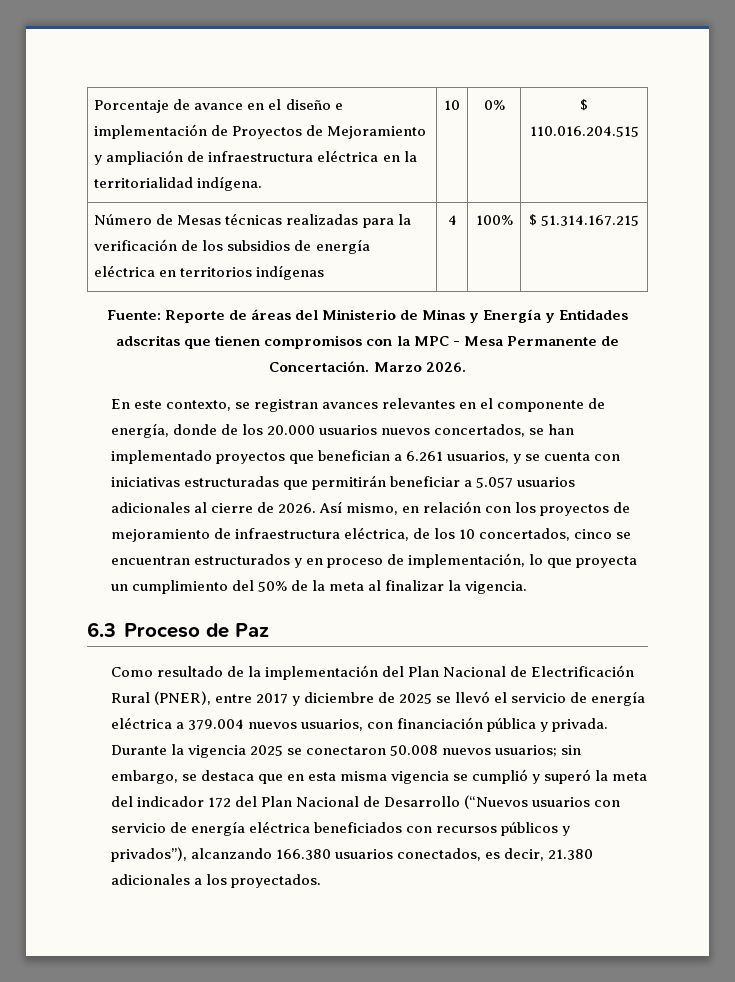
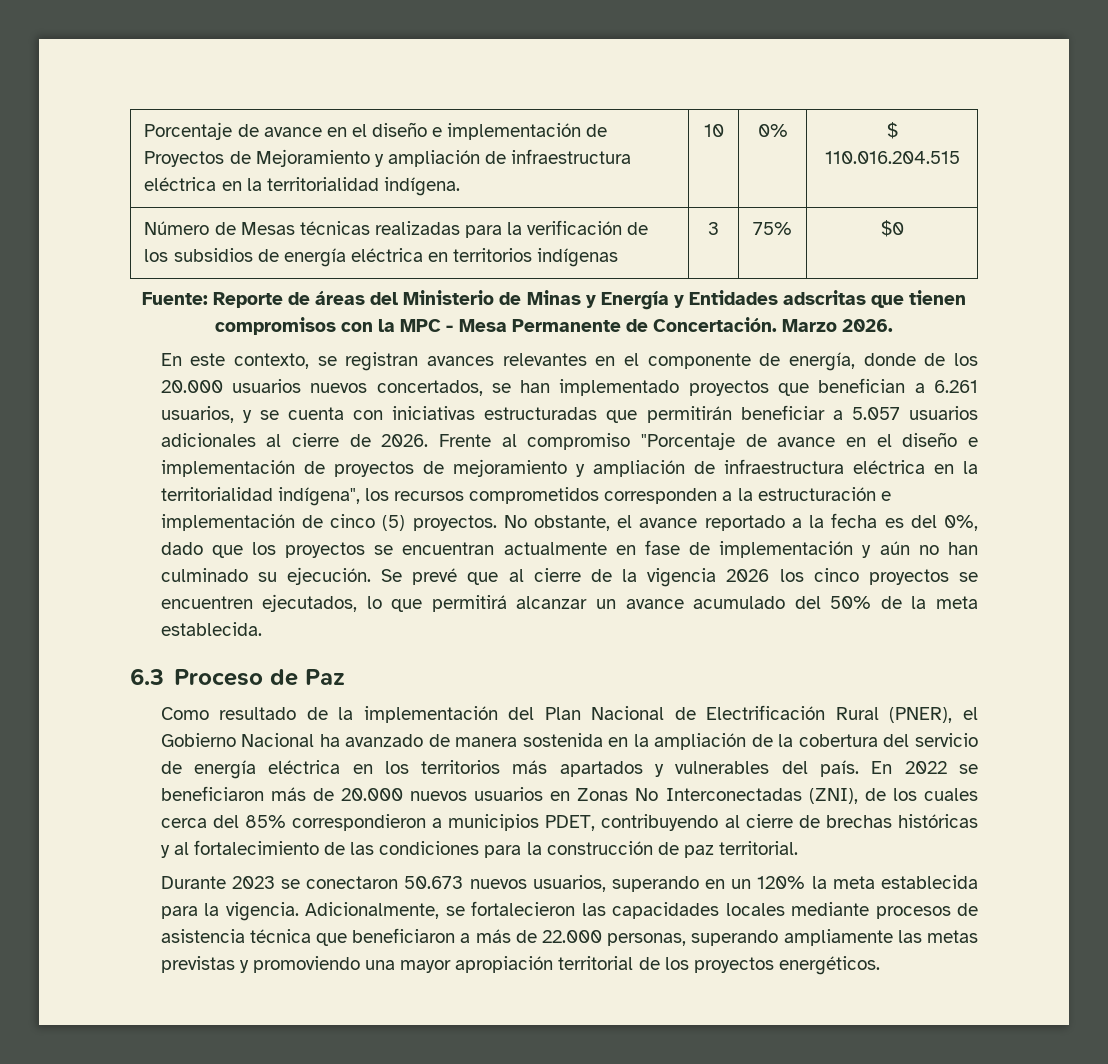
- Número de Mesas técnicas realizadas para la verificación de los subsidios de energía eléctrica en territorios indígenas | 4 | 100% | $ 51.314.167.215
+ Número de Mesas técnicas realizadas para la verificación de los subsidios de energía eléctrica en territorios indígenas | 3 | 75% | $0
- Así mismo, en relación con los proyectos de mejoramiento de infraestructura eléctrica, de los 10 concertados, cinco se encuentran estructurados y en proceso de implementación, lo que proyecta un cumplimiento del 50% de la meta al finalizar la vigencia.
+ Frente al compromiso "Porcentaje de avance en el diseño e implementación de proyectos de mejoramiento y ampliación de infraestructura eléctrica en la territorialidad indígena", los recursos comprometidos corresponden a la estructuración e implementación de cinco (5) proyectos. No obstante, el avance reportado a la fecha es del 0%, dado que los proyectos se encuentran actualmente en fase de implementación y aún no han culminado su ejecución. Se prevé que al cierre de la vigencia 2026 los cinco proyectos se encuentren ejecutados, lo que permitirá alcanzar un avance acumulado del 50% de la meta establecida.
- Como resultado de la implementación del Plan Nacional de Electrificación Rural (PNER), entre 2017 y diciembre de 2025 se llevó el servicio de energía eléctrica a 379.004 nuevos usuarios, con financiación pública y privada. Durante la vigencia 2025 se conectaron 50.008 nuevos usuarios; sin embargo, se destaca que en esta misma vigencia se cumplió y superó la meta del indicador 172 del Plan Nacional de Desarrollo (“Nuevos usuarios con servicio de energía eléctrica beneficiados con recursos públicos y privados”), alcanzando 166.380 usuarios conectados, es decir, 21.380 adicionales a los proyectados.
+ Como resultado de la implementación del Plan Nacional de Electrificación Rural (PNER), el Gobierno Nacional ha avanzado de manera sostenida en la ampliación de la cobertura del servicio de energía eléctrica en los territorios más apartados y vulnerables del país. En 2022 se beneficiaron más de 20.000 nuevos usuarios en Zonas No Interconectadas (ZNI), de los cuales cerca del 85% correspondieron a municipios PDET, contribuyendo al cierre de brechas históricas y al fortalecimiento de las condiciones para la construcción de paz territorial.
+ Durante 2023 se conectaron 50.673 nuevos usuarios, superando en un 120% la meta establecida para la vigencia. Adicionalmente, se fortalecieron las capacidades locales mediante procesos de asistencia técnica que beneficiaron a más de 22.000 personas, superando ampliamente las metas previstas y promoviendo una mayor apropiación territorial de los proyectos energéticos.

